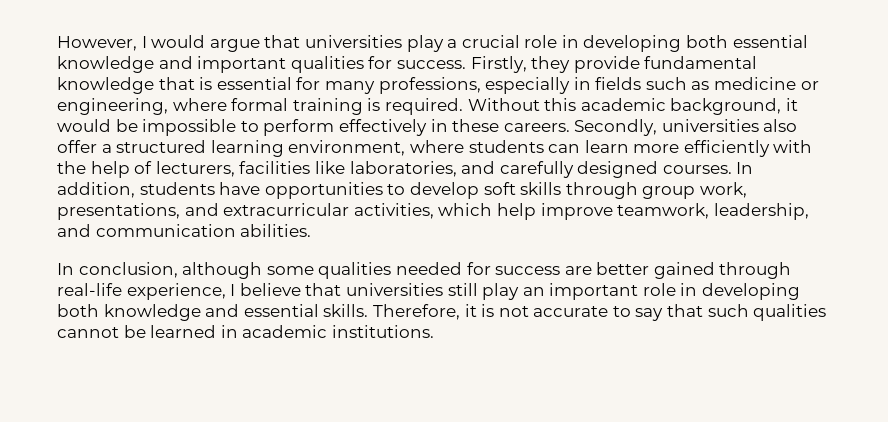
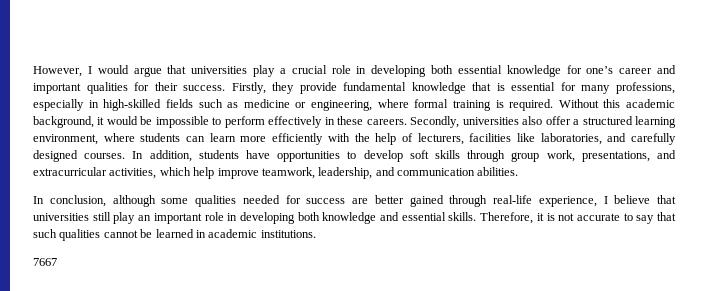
- However, I would argue that universities play a crucial role in developing both essential knowledge and important qualities for success.
+ However, I would argue that universities play a crucial role in developing both essential knowledge for one’s career and important qualities for their success.
- Firstly, they provide fundamental knowledge that is essential for many professions, especially in fields such as medicine or engineering, where formal training is required.
+ Firstly, they provide fundamental knowledge that is essential for many professions, especially in high-skilled fields such as medicine or engineering, where formal training is required.
+ 7667

